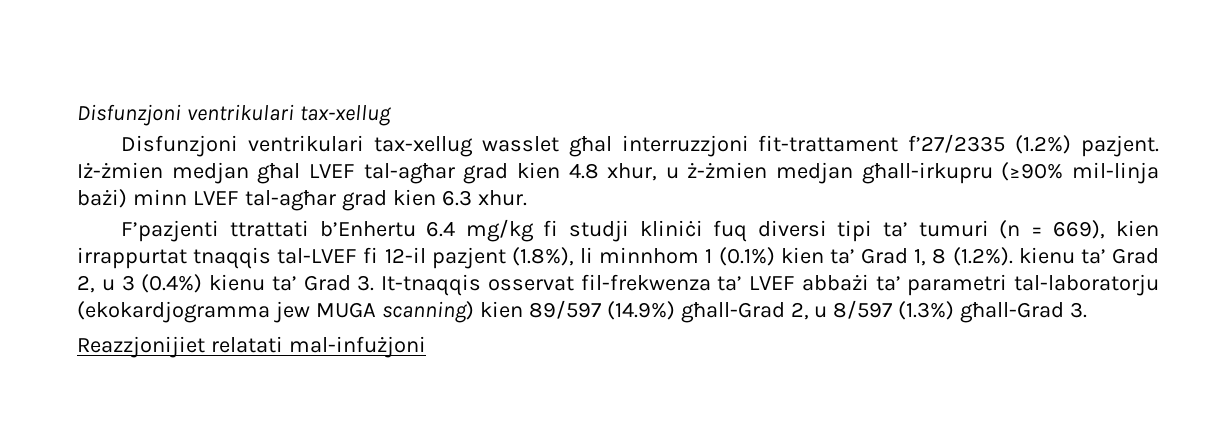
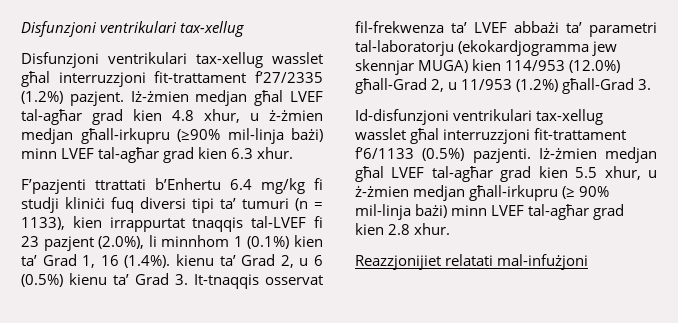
- F’pazjenti ttrattati b’Enhertu 6.4 mg/kg fi studji kliniċi fuq diversi tipi ta’ tumuri (n = 669), kien irrappurtat tnaqqis tal-LVEF fi 12-il pazjent (1.8%), li minnhom 1 (0.1%) kien ta’ Grad 1, 8 (1.2%). kienu ta’ Grad 2, u 3 (0.4%) kienu ta’ Grad 3. It-tnaqqis osservat fil-frekwenza ta’ LVEF abbażi ta’ parametri tal-laboratorju (ekokardjogramma jew MUGA scanning) kien 89/597 (14.9%) għall-Grad 2, u 8/597 (1.3%) għall-Grad 3.
+ F’pazjenti ttrattati b’Enhertu 6.4 mg/kg fi studji kliniċi fuq diversi tipi ta’ tumuri (n = 1133), kien irrappurtat tnaqqis tal-LVEF fi 23 pazjent (2.0%), li minnhom 1 (0.1%) kien ta’ Grad 1, 16 (1.4%). kienu ta’ Grad 2, u 6 (0.5%) kienu ta’ Grad 3. It-tnaqqis osservat fil-frekwenza ta’ LVEF abbażi ta’ parametri tal-laboratorju (ekokardjogramma jew skennjar MUGA) kien 114/953 (12.0%) għall-Grad 2, u 11/953 (1.2%) għall-Grad 3.
+ Id-disfunzjoni ventrikulari tax-xellug wasslet għal interruzzjoni fit-trattament f’6/1133 (0.5%) pazjenti. Iż-żmien medjan għal LVEF tal-agħar grad kien 5.5 xhur, u ż-żmien medjan għall-irkupru (≥ 90% mil-linja bażi) minn LVEF tal-agħar grad kien 2.8 xhur.

